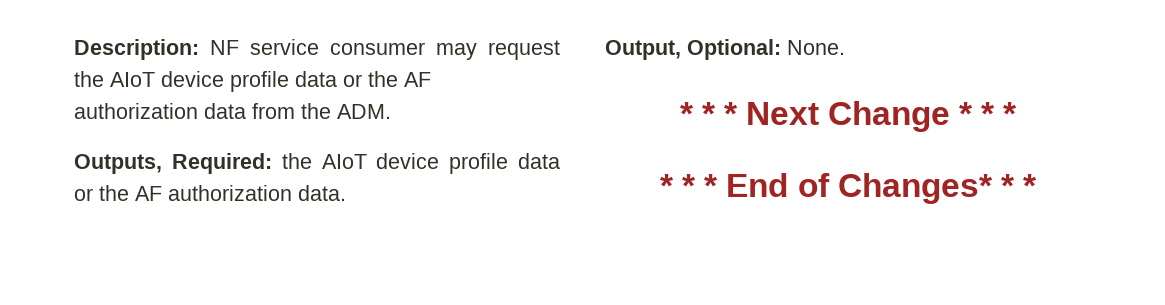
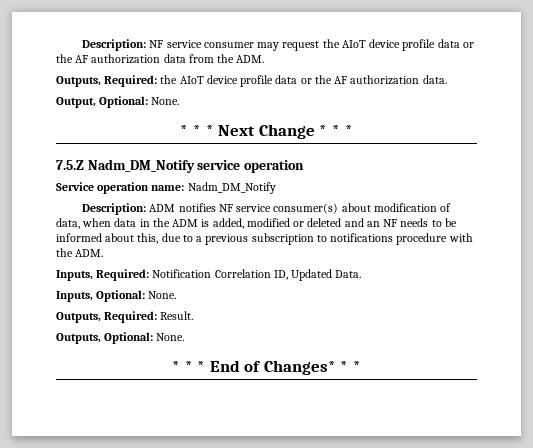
+ 7.5.Z Nadm_DM_Notify service operation
+ Service operation name: Nadm_DM_Notify
+ Description: ADM notifies NF service consumer(s) about modification of data, when data in the ADM is added, modified or deleted and an NF needs to be informed about this, due to a previous subscription to notifications procedure with the ADM.
+ Inputs, Required: Notification Correlation ID, Updated Data.
+ Inputs, Optional: None.
+ Outputs, Required: Result.
+ Outputs, Optional: None.

